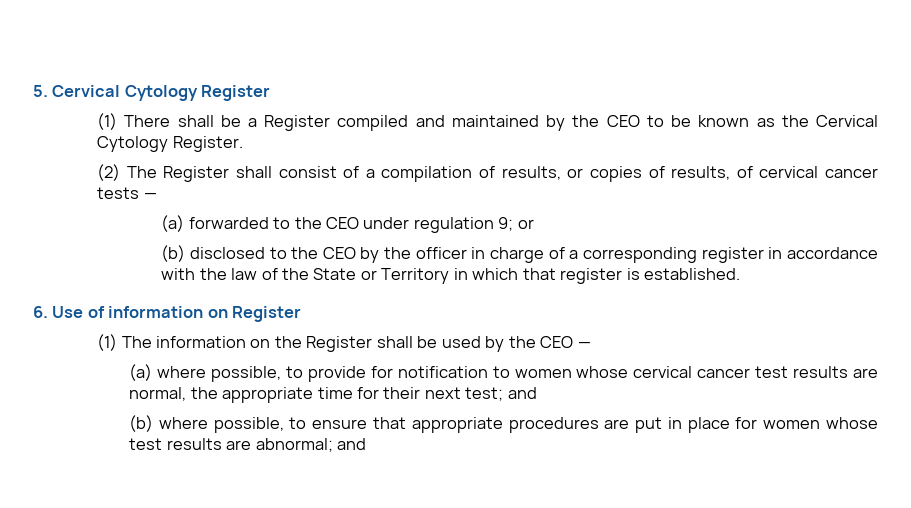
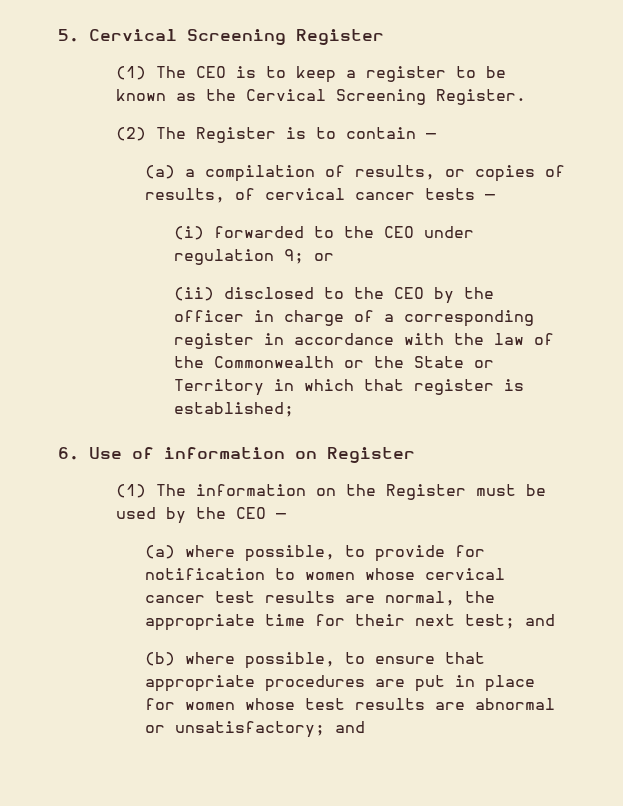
- 5. Cervical Cytology Register
- (1) There shall be a Register compiled and maintained by the CEO to be known as the Cervical Cytology Register.
+ 5. Cervical Screening Register
+ (1) The CEO is to keep a register to be known as the Cervical Screening Register.
- (2) The Register shall consist of a compilation of results, or copies of results, of cervical cancer tests —
+ (2) The Register is to contain —
+ (a) a compilation of results, or copies of results, of cervical cancer tests —
- (a) forwarded to the CEO under regulation 9; or
+ (i) forwarded to the CEO under regulation 9; or
- (b) disclosed to the CEO by the officer in charge of a corresponding register in accordance with the law of the State or Territory in which that register is established.
+ (ii) disclosed to the CEO by the officer in charge of a corresponding register in accordance with the law of the Commonwealth or the State or Territory in which that register is established;
- (1) The information on the Register shall be used by the CEO —
+ (1) The information on the Register must be used by the CEO —
- (b) where possible, to ensure that appropriate procedures are put in place for women whose test results are abnormal; and
+ (b) where possible, to ensure that appropriate procedures are put in place for women whose test results are abnormal or unsatisfactory; and

